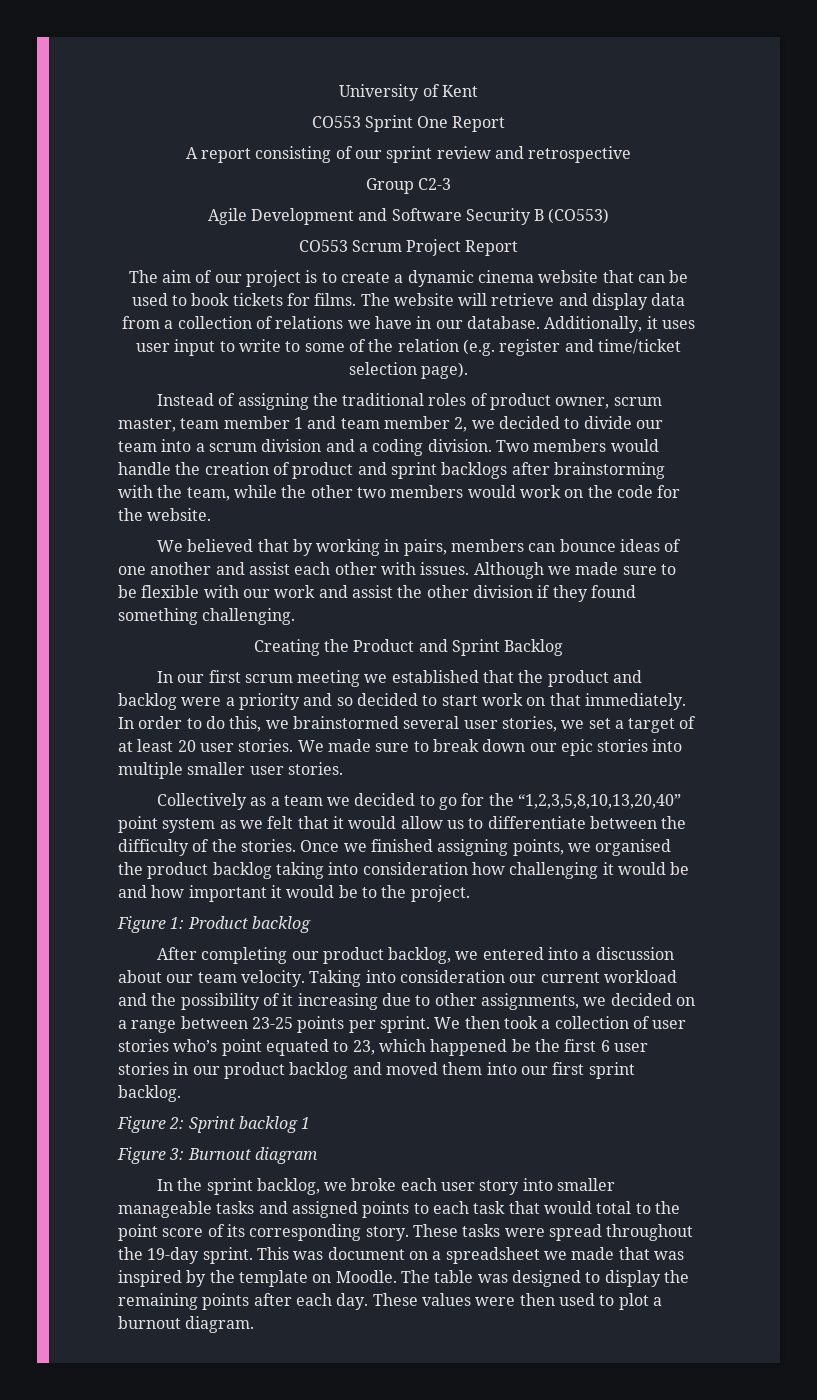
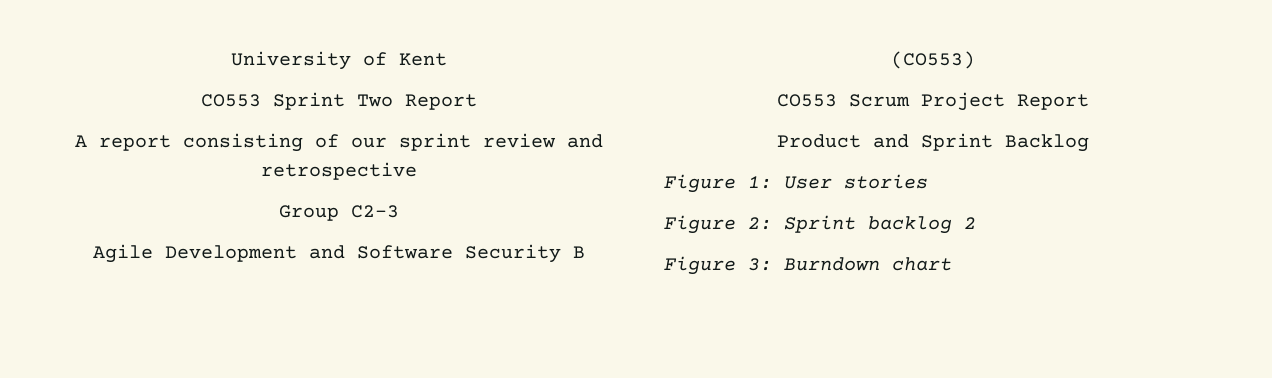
- CO553 Sprint One Report
+ CO553 Sprint Two Report
- The aim of our project is to create a dynamic cinema website that can be used to book tickets for films. The website will retrieve and display data from a collection of relations we have in our database. Additionally, it uses user input to write to some of the relation (e.g. register and time/ticket selection page).
- Instead of assigning the traditional roles of product owner, scrum master, team member 1 and team member 2, we decided to divide our team into a scrum division and a coding division. Two members would handle the creation of product and sprint backlogs after brainstorming with the team, while the other two members would work on the code for the website.
- We believed that by working in pairs, members can bounce ideas of one another and assist each other with issues. Although we made sure to be flexible with our work and assist the other division if they found something challenging.
- Creating the Product and Sprint Backlog
- In our first scrum meeting we established that the product and backlog were a priority and so decided to start work on that immediately. In order to do this, we brainstormed several user stories, we set a target of at least 20 user stories. We made sure to break down our epic stories into multiple smaller user stories.
- Collectively as a team we decided to go for the “1,2,3,5,8,10,13,20,40” point system as we felt that it would allow us to differentiate between the difficulty of the stories. Once we finished assigning points, we organised the product backlog taking into consideration how challenging it would be and how important it would be to the project.
- Figure 1: Product backlog
- After completing our product backlog, we entered into a discussion about our team velocity. Taking into consideration our current workload and the possibility of it increasing due to other assignments, we decided on a range between 23-25 points per sprint. We then took a collection of user stories who’s point equated to 23, which happened be the first 6 user stories in our product backlog and moved them into our first sprint backlog.
+ Product and Sprint Backlog
+ Figure 1: User stories
- Figure 2: Sprint backlog 1
+ Figure 2: Sprint backlog 2
- Figure 3: Burnout diagram
- In the sprint backlog, we broke each user story into smaller manageable tasks and assigned points to each task that would total to the point score of its corresponding story. These tasks were spread throughout the 19-day sprint. This was document on a spreadsheet we made that was inspired by the template on Moodle. The table was designed to display the remaining points after each day. These values were then used to plot a burnout diagram.
+ Figure 3: Burndown chart

